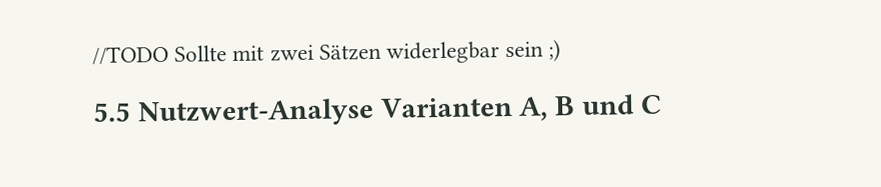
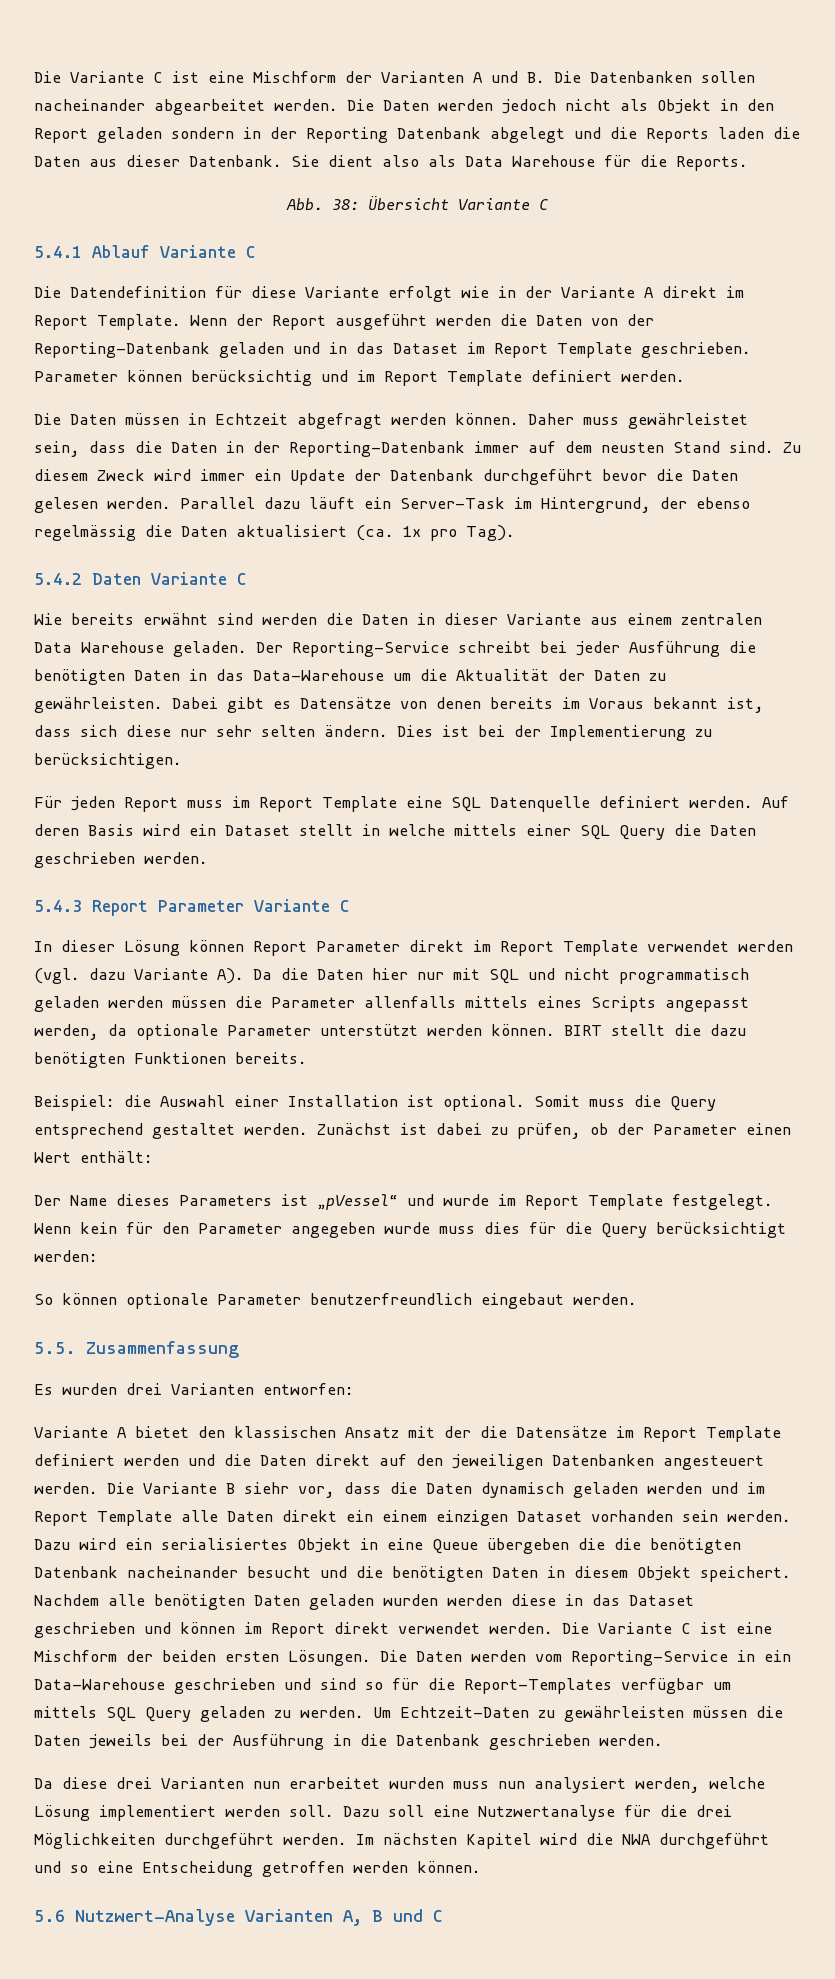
- //TODO Sollte mit zwei Sätzen widerlegbar sein ;)
- 5.5 Nutzwert-Analyse Varianten A, B und C
+ Die Variante C ist eine Mischform der Varianten A und B. Die Datenbanken sollen nacheinander abgearbeitet werden. Die Daten werden jedoch nicht als Objekt in den Report geladen sondern in der Reporting Datenbank abgelegt und die Reports laden die Daten aus dieser Datenbank. Sie dient also als Data Warehouse für die Reports.
+ Abb. 38: Übersicht Variante C
+ 5.4.1 Ablauf Variante C
+ Die Datendefinition für diese Variante erfolgt wie in der Variante A direkt im Report Template. Wenn der Report ausgeführt werden die Daten von der Reporting-Datenbank geladen und in das Dataset im Report Template geschrieben. Parameter können berücksichtig und im Report Template definiert werden.
+ Die Daten müssen in Echtzeit abgefragt werden können. Daher muss gewährleistet sein, dass die Daten in der Reporting-Datenbank immer auf dem neusten Stand sind. Zu diesem Zweck wird immer ein Update der Datenbank durchgeführt bevor die Daten gelesen werden. Parallel dazu läuft ein Server-Task im Hintergrund, der ebenso regelmässig die Daten aktualisiert (ca. 1x pro Tag).
+ 5.4.2 Daten Variante C
+ Wie bereits erwähnt sind werden die Daten in dieser Variante aus einem zentralen Data Warehouse geladen. Der Reporting-Service schreibt bei jeder Ausführung die benötigten Daten in das Data-Warehouse um die Aktualität der Daten zu gewährleisten. Dabei gibt es Datensätze von denen bereits im Voraus bekannt ist, dass sich diese nur sehr selten ändern. Dies ist bei der Implementierung zu berücksichtigen.
+ Für jeden Report muss im Report Template eine SQL Datenquelle definiert werden. Auf deren Basis wird ein Dataset stellt in welche mittels einer SQL Query die Daten geschrieben werden.
+ 5.4.3 Report Parameter Variante C
+ In dieser Lösung können Report Parameter direkt im Report Template verwendet werden (vgl. dazu Variante A). Da die Daten hier nur mit SQL und nicht programmatisch geladen werden müssen die Parameter allenfalls mittels eines Scripts angepasst werden, da optionale Parameter unterstützt werden können. BIRT stellt die dazu benötigten Funktionen bereits.
+ Beispiel: die Auswahl einer Installation ist optional. Somit muss die Query entsprechend gestaltet werden. Zunächst ist dabei zu prüfen, ob der Parameter einen Wert enthält:
+ Der Name dieses Parameters ist „pVessel“ und wurde im Report Template festgelegt. Wenn kein für den Parameter angegeben wurde muss dies für die Query berücksichtigt werden:
+ So können optionale Parameter benutzerfreundlich eingebaut werden.
+ 5.5. Zusammenfassung
+ Es wurden drei Varianten entworfen:
+ Variante A bietet den klassischen Ansatz mit der die Datensätze im Report Template definiert werden und die Daten direkt auf den jeweiligen Datenbanken angesteuert werden. Die Variante B siehr vor, dass die Daten dynamisch geladen werden und im Report Template alle Daten direkt ein einem einzigen Dataset vorhanden sein werden. Dazu wird ein serialisiertes Objekt in eine Queue übergeben die die benötigten Datenbank nacheinander besucht und die benötigten Daten in diesem Objekt speichert. Nachdem alle benötigten Daten geladen wurden werden diese in das Dataset geschrieben und können im Report direkt verwendet werden. Die Variante C ist eine Mischform der beiden ersten Lösungen. Die Daten werden vom Reporting-Service in ein Data-Warehouse geschrieben und sind so für die Report-Templates verfügbar um mittels SQL Query geladen zu werden. Um Echtzeit-Daten zu gewährleisten müssen die Daten jeweils bei der Ausführung in die Datenbank geschrieben werden.
+ Da diese drei Varianten nun erarbeitet wurden muss nun analysiert werden, welche Lösung implementiert werden soll. Dazu soll eine Nutzwertanalyse für die drei Möglichkeiten durchgeführt werden. Im nächsten Kapitel wird die NWA durchgeführt und so eine Entscheidung getroffen werden können.
+ 5.6 Nutzwert-Analyse Varianten A, B und C

